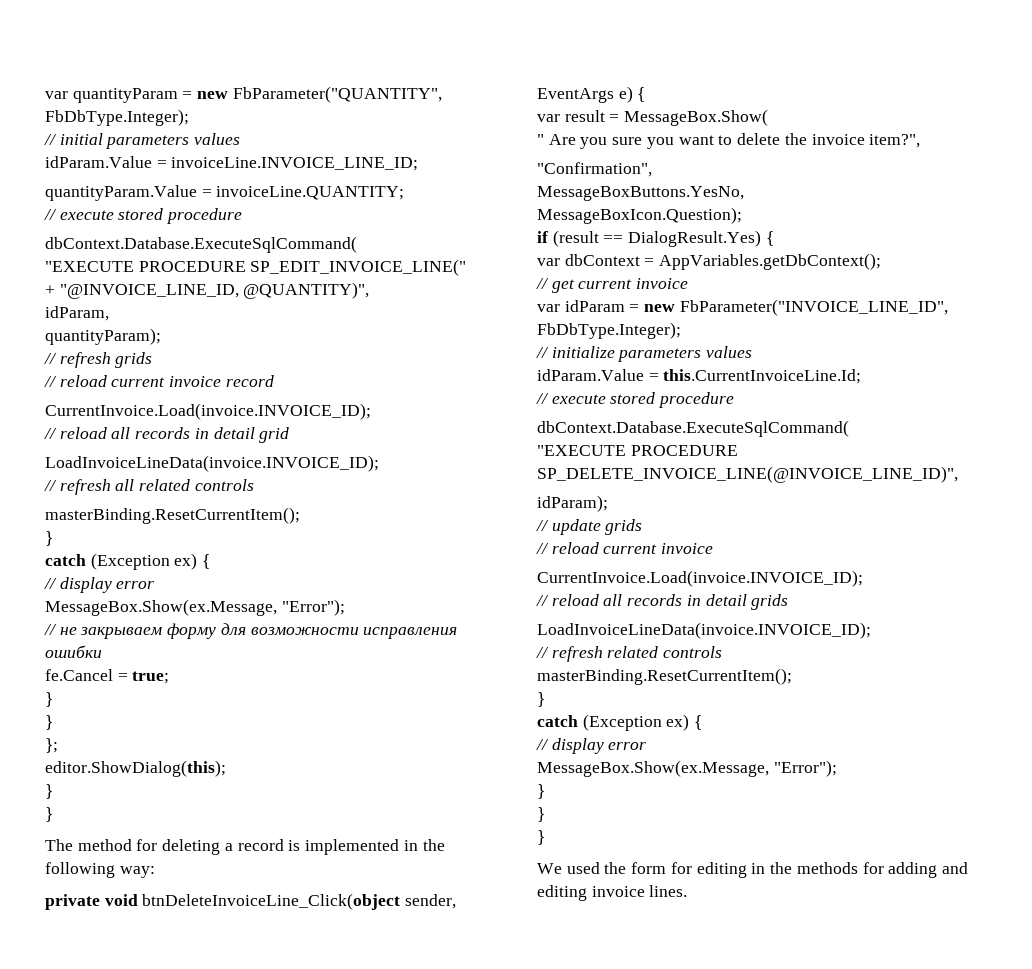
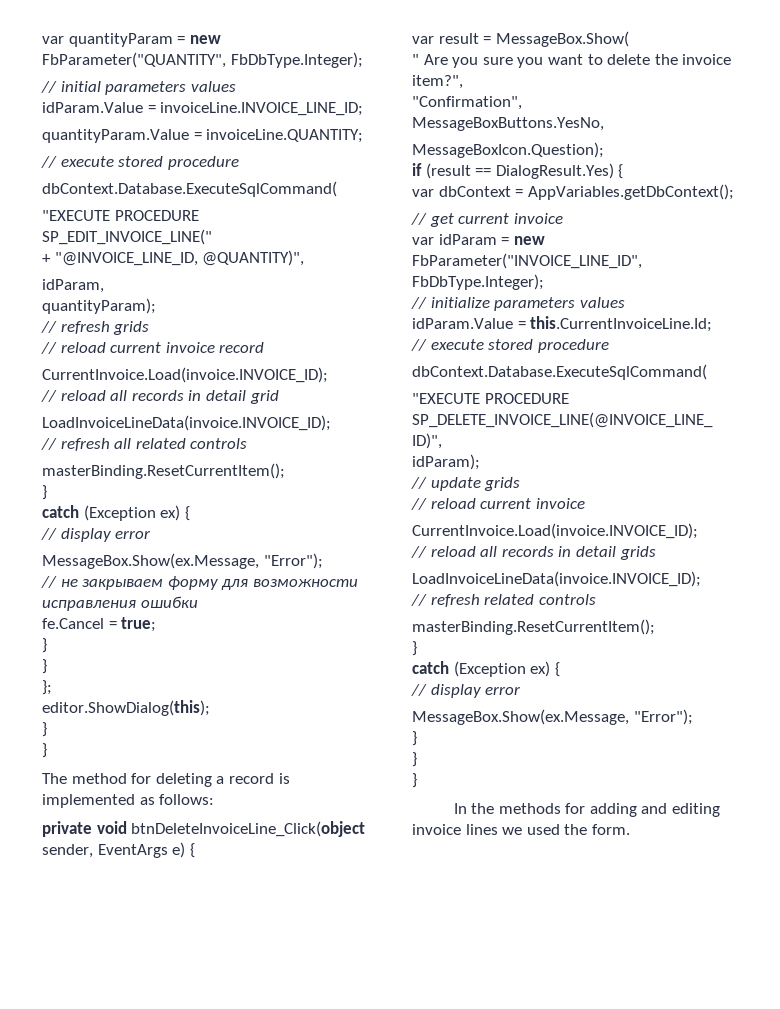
- The method for deleting a record is implemented in the following way:
+ The method for deleting a record is implemented as follows:
- We used the form for editing in the methods for adding and editing invoice lines.
+ In the methods for adding and editing invoice lines we used the form.

